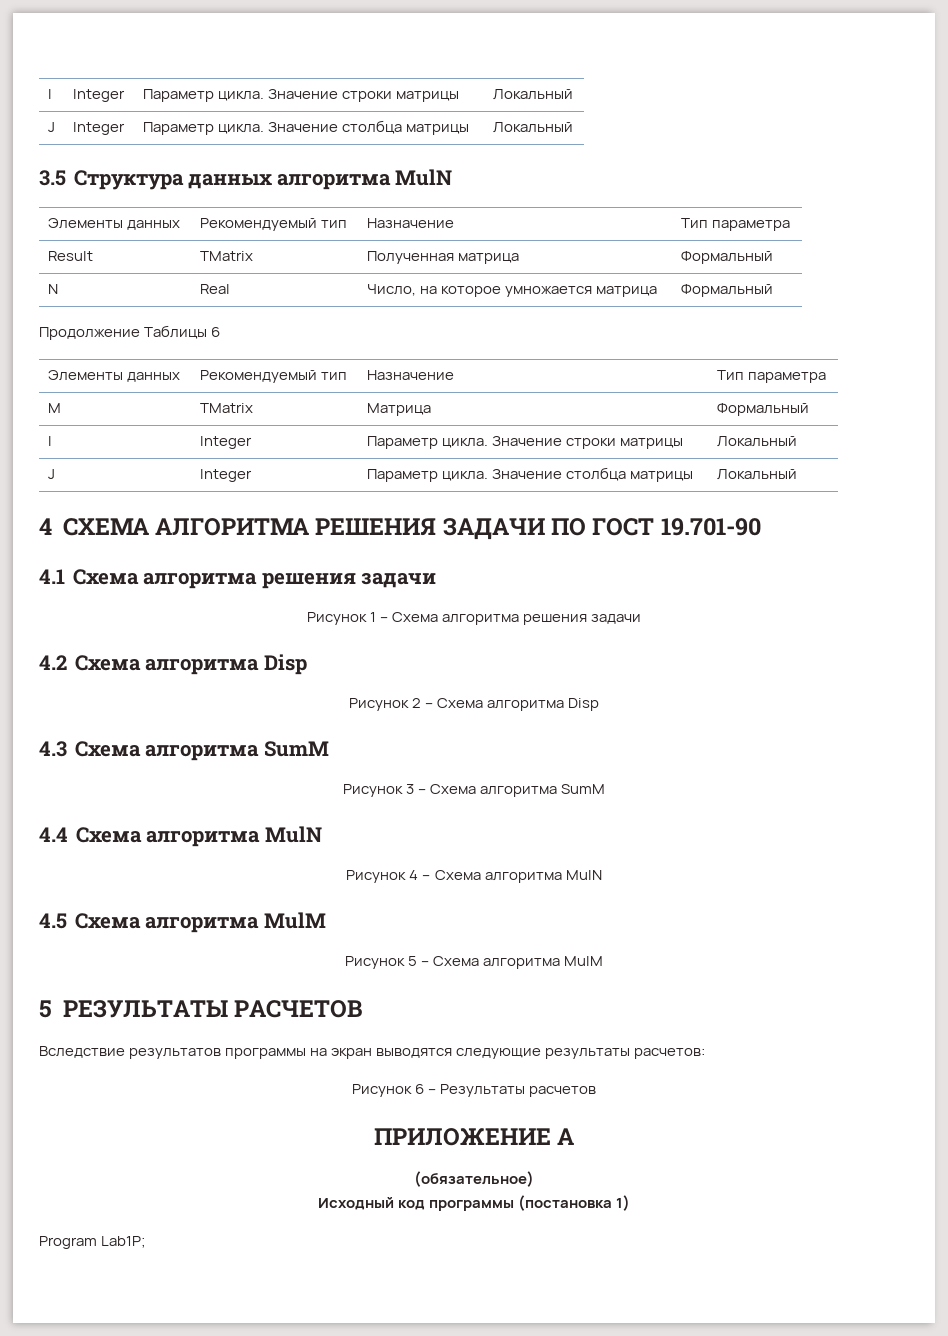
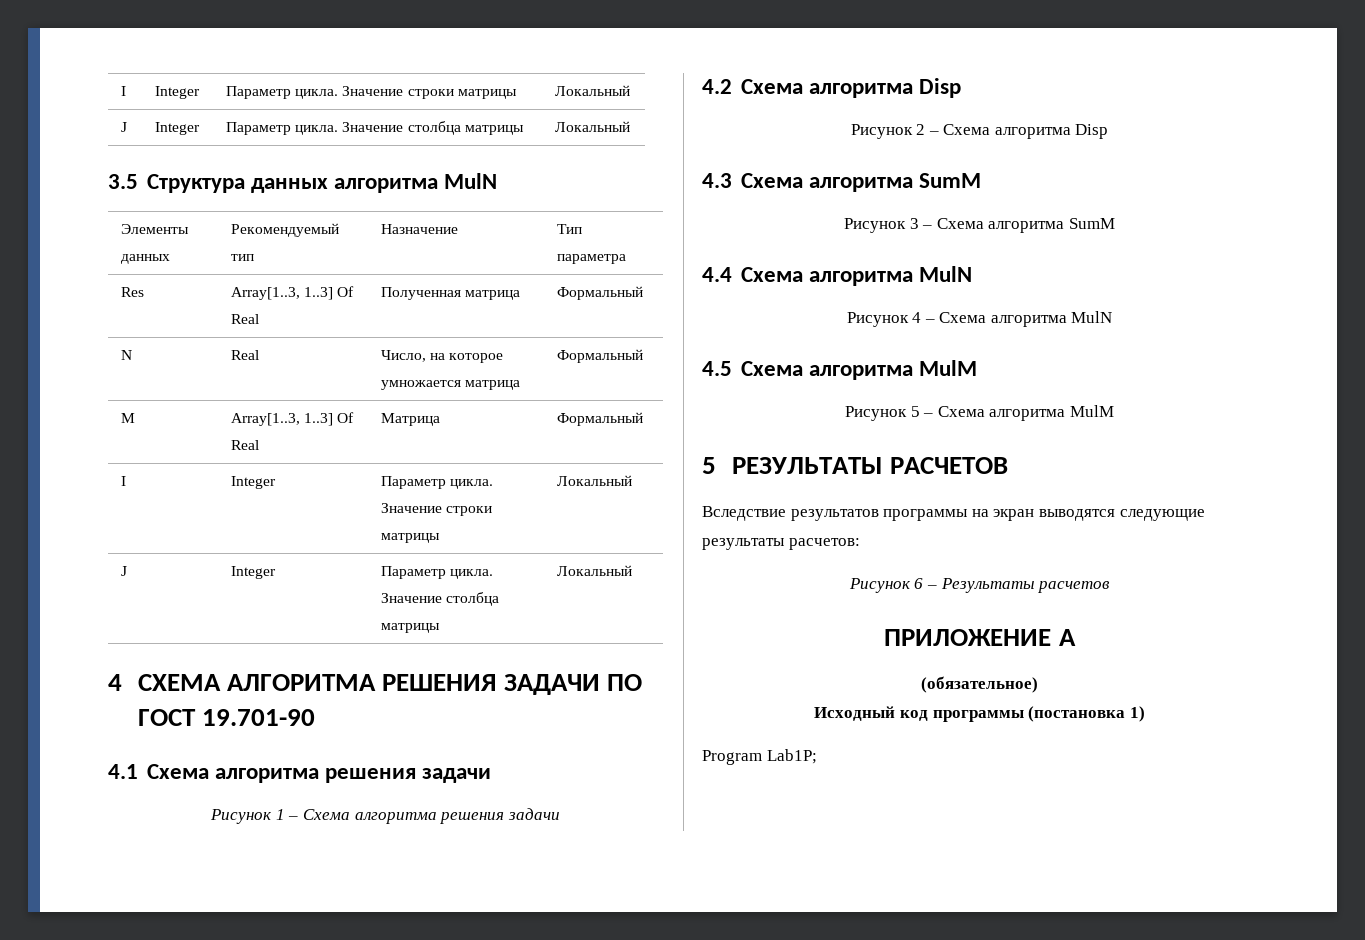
- Result | TMatrix | Полученная матрица | Формальный
+ Res | Array[1..3, 1..3] Of Real | Полученная матрица | Формальный
- Продолжение Таблицы 6
- Элементы данных | Рекомендуемый тип | Назначение | Тип параметра
- M | TMatrix | Матрица | Формальный
+ M | Array[1..3, 1..3] Of Real | Матрица | Формальный

